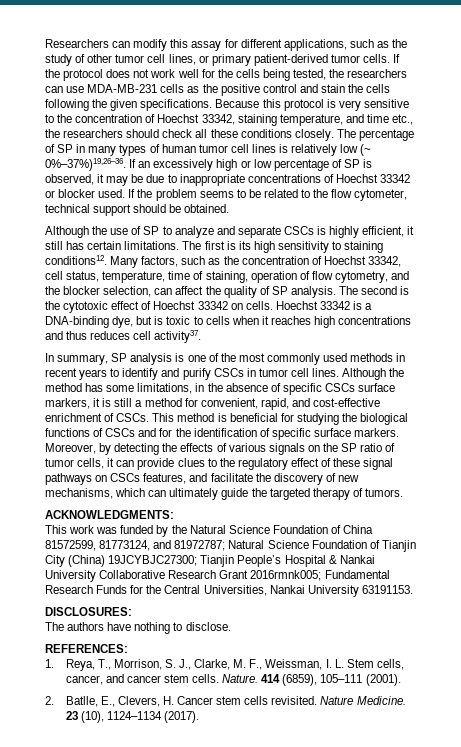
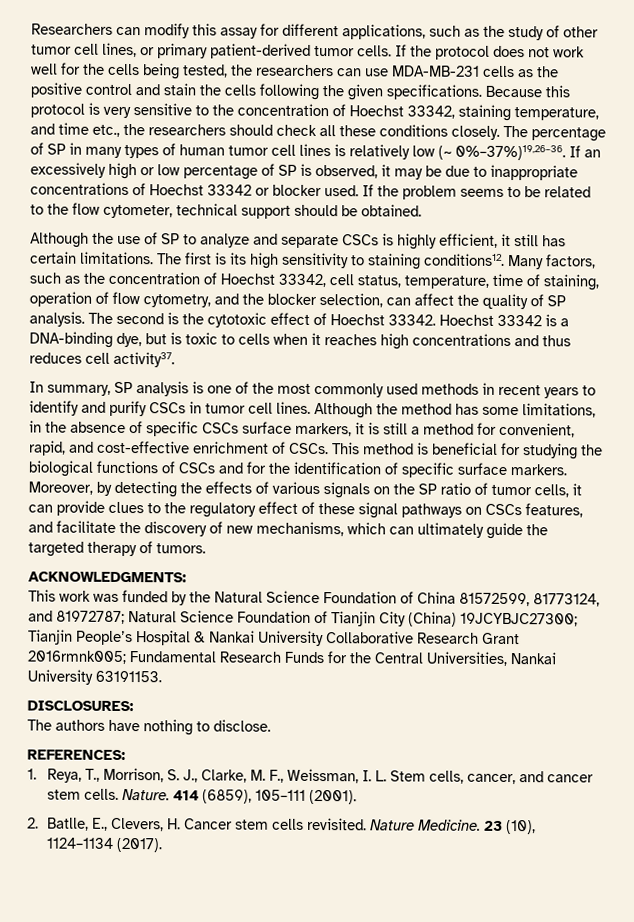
- The second is the cytotoxic effect of Hoechst 33342 on cells.
+ The second is the cytotoxic effect of Hoechst 33342.

